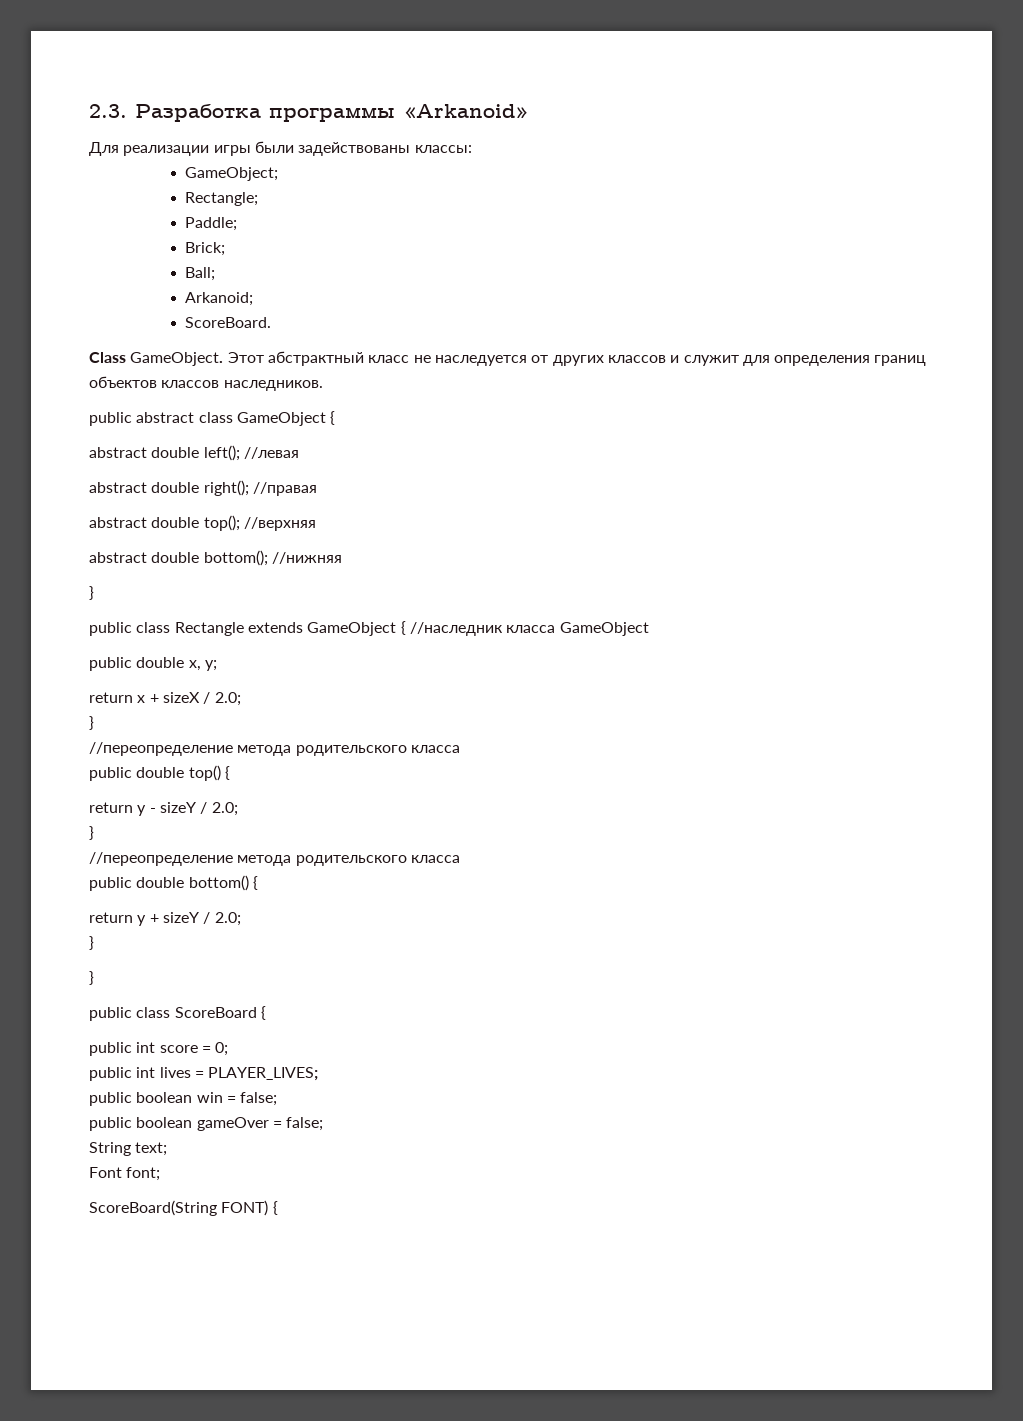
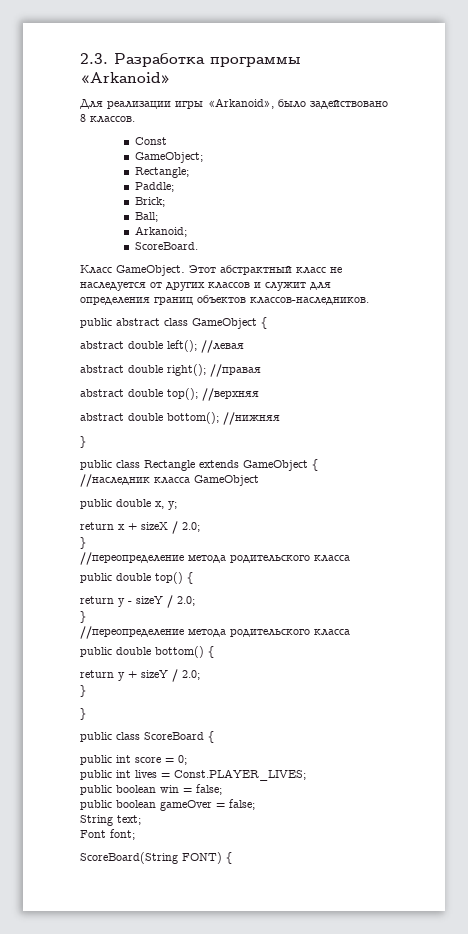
- Для реализации игры были задействованы классы:
+ Для реализации игры «Arkanoid», было задействовано 8 классов.
+ Const
- Class GameObject.
+ Класс GameObject.
- Этот абстрактный класс не наследуется от других классов и служит для определения границ объектов классов наследников.
+ Этот абстрактный класс не наследуется от других классов и служит для определения границ объектов классов-наследников.
- public int lives = PLAYER_LIVES;
+ public int lives = Const.PLAYER_LIVES;

